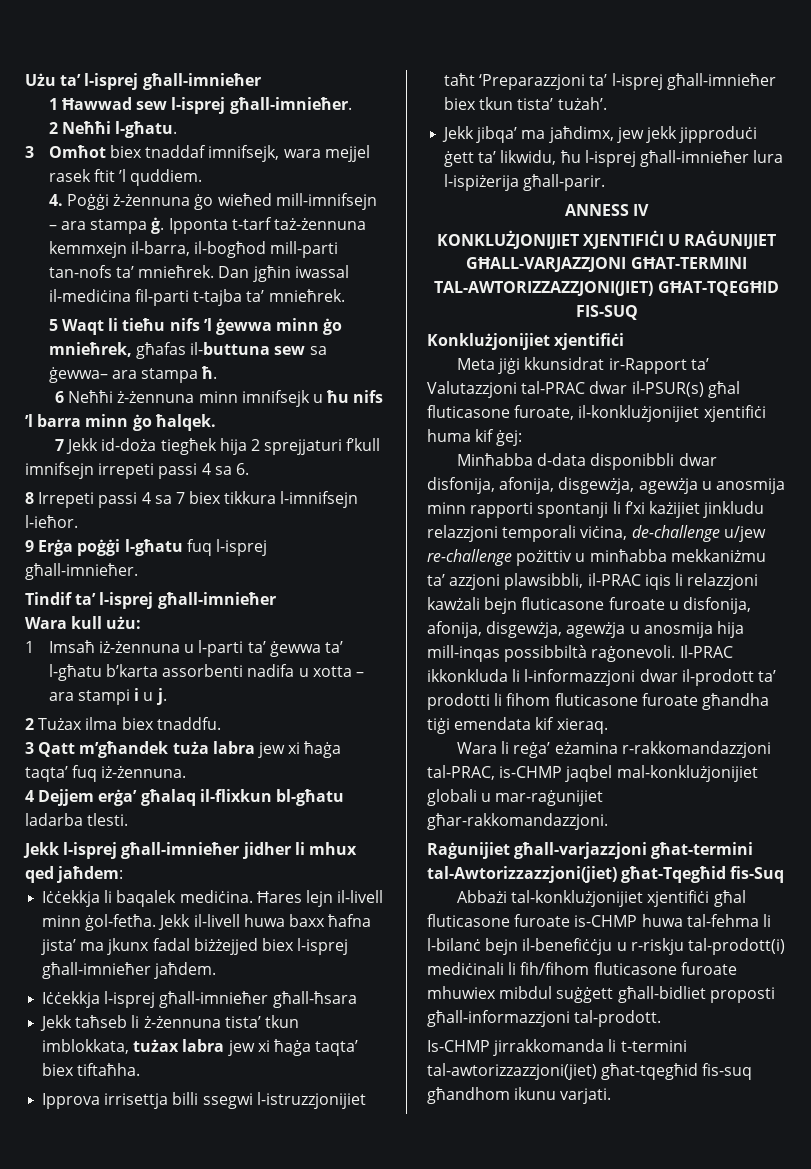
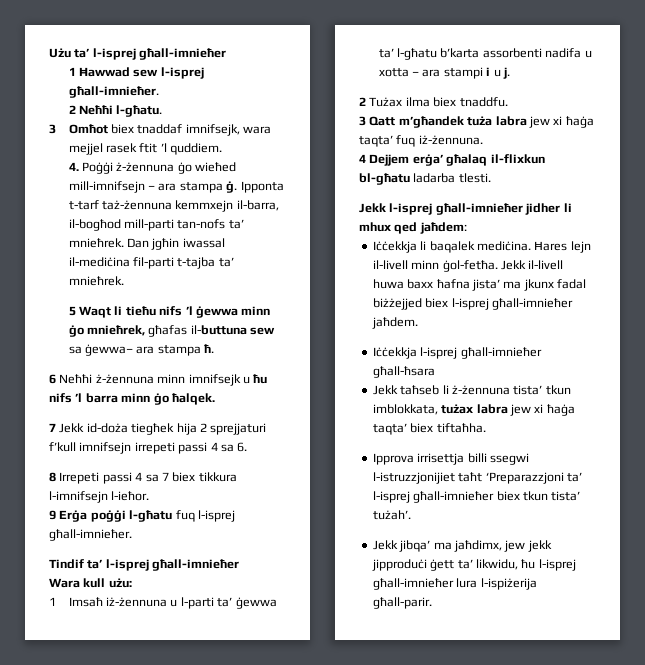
- ANNESS IV
- KONKLUŻJONIJIET XJENTIFIĊI U RAĠUNIJIET GĦALL-VARJAZZJONI GĦAT-TERMINI TAL-AWTORIZZAZZJONI(JIET) GĦAT-TQEGĦID FIS-SUQ
- Konklużjonijiet xjentifiċi
- Meta jiġi kkunsidrat ir-Rapport ta’ Valutazzjoni tal-PRAC dwar il-PSUR(s) għal fluticasone furoate, il-konklużjonijiet xjentifiċi huma kif ġej:
- Minħabba d-data disponibbli dwar disfonija, afonija, disgewżja, agewżja u anosmija minn rapporti spontanji li f’xi każijiet jinkludu relazzjoni temporali viċina, de-challenge u/jew re-challenge pożittiv u minħabba mekkaniżmu ta’ azzjoni plawsibbli, il-PRAC iqis li relazzjoni kawżali bejn fluticasone furoate u disfonija, afonija, disgewżja, agewżja u anosmija hija mill-inqas possibbiltà raġonevoli. Il-PRAC ikkonkluda li l-informazzjoni dwar il-prodott ta’ prodotti li fihom fluticasone furoate għandha tiġi emendata kif xieraq.
- Wara li reġa’ eżamina r-rakkomandazzjoni tal-PRAC, is-CHMP jaqbel mal-konklużjonijiet globali u mar-raġunijiet għar-rakkomandazzjoni.
- Raġunijiet għall-varjazzjoni għat-termini tal-Awtorizzazzjoni(jiet) għat-Tqegħid fis-Suq
- Abbażi tal-konklużjonijiet xjentifiċi għal fluticasone furoate is-CHMP huwa tal-fehma li l-bilanċ bejn il-benefiċċju u r-riskju tal-prodott(i) mediċinali li fih/fihom fluticasone furoate mhuwiex mibdul suġġett għall-bidliet proposti għall-informazzjoni tal-prodott.
- Is-CHMP jirrakkomanda li t-termini tal-awtorizzazzjoni(jiet) għat-tqegħid fis-suq għandhom ikunu varjati.

